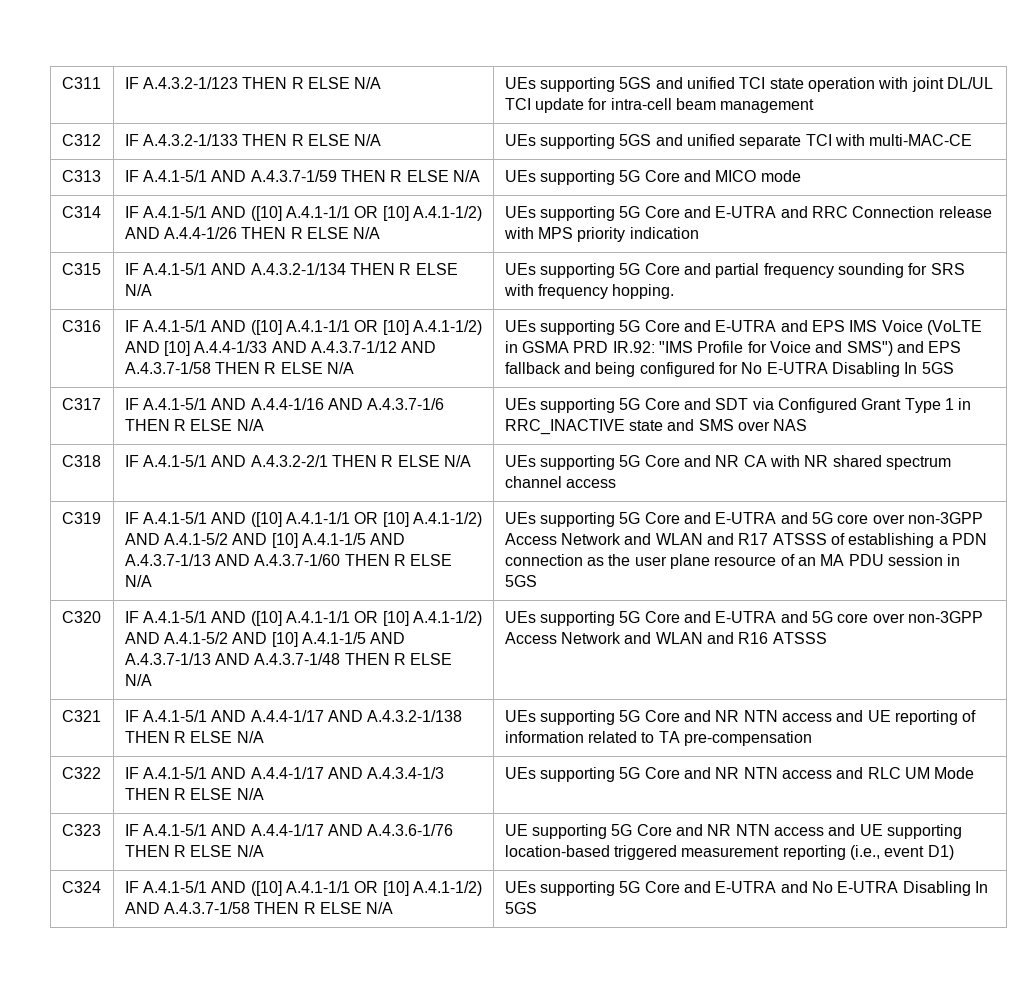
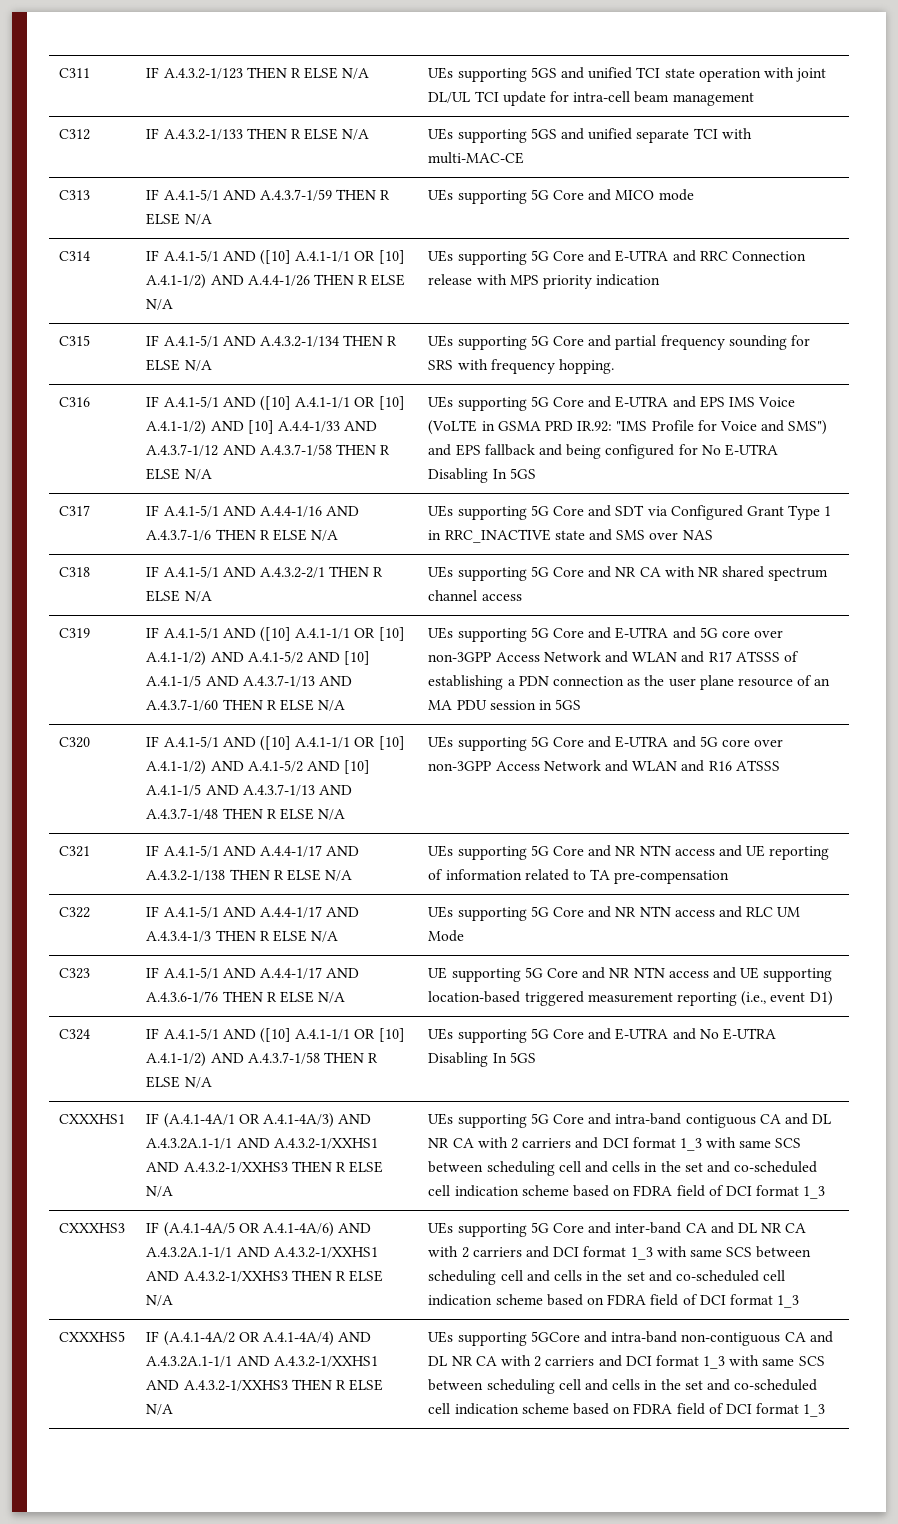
+ CXXXHS1 | IF (A.4.1-4A/1 OR A.4.1-4A/3) AND A.4.3.2A.1-1/1 AND A.4.3.2-1/XXHS1 AND A.4.3.2-1/XXHS3 THEN R ELSE N/A | UEs supporting 5G Core and intra-band contiguous CA and DL NR CA with 2 carriers and DCI format 1_3 with same SCS between scheduling cell and cells in the set and co-scheduled cell indication scheme based on FDRA field of DCI format 1_3
+ CXXXHS3 | IF (A.4.1-4A/5 OR A.4.1-4A/6) AND A.4.3.2A.1-1/1 AND A.4.3.2-1/XXHS1 AND A.4.3.2-1/XXHS3 THEN R ELSE N/A | UEs supporting 5G Core and inter-band CA and DL NR CA with 2 carriers and DCI format 1_3 with same SCS between scheduling cell and cells in the set and co-scheduled cell indication scheme based on FDRA field of DCI format 1_3
+ CXXXHS5 | IF (A.4.1-4A/2 OR A.4.1-4A/4) AND A.4.3.2A.1-1/1 AND A.4.3.2-1/XXHS1 AND A.4.3.2-1/XXHS3 THEN R ELSE N/A | UEs supporting 5GCore and intra-band non-contiguous CA and DL NR CA with 2 carriers and DCI format 1_3 with same SCS between scheduling cell and cells in the set and co-scheduled cell indication scheme based on FDRA field of DCI format 1_3

